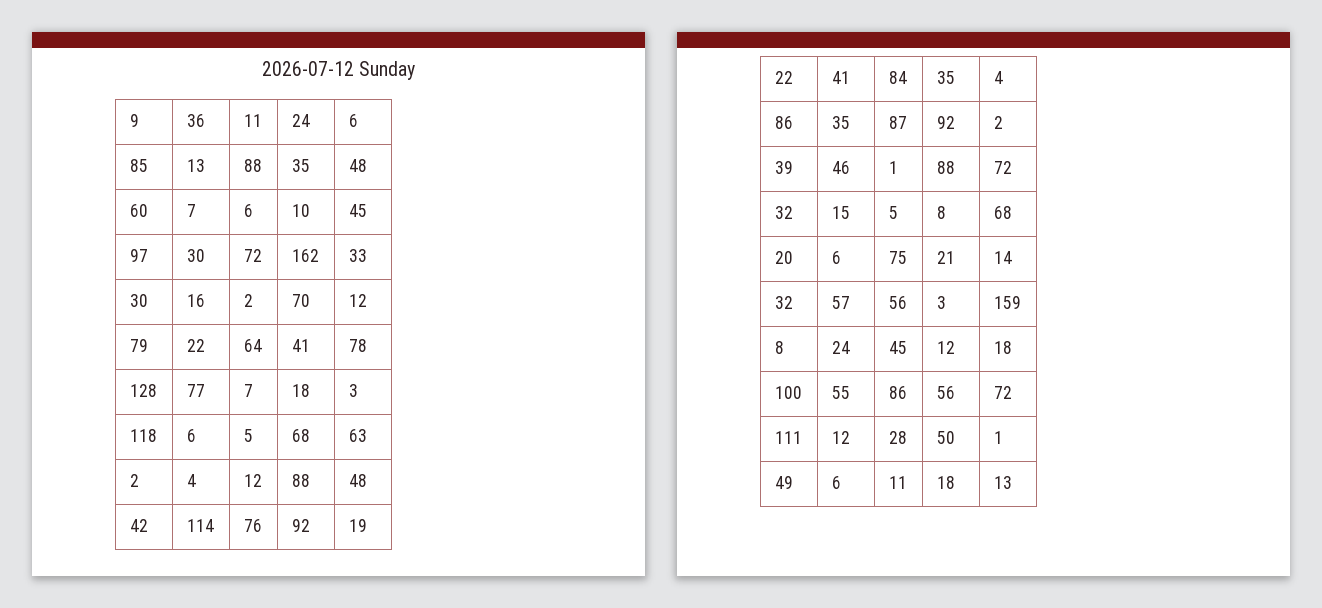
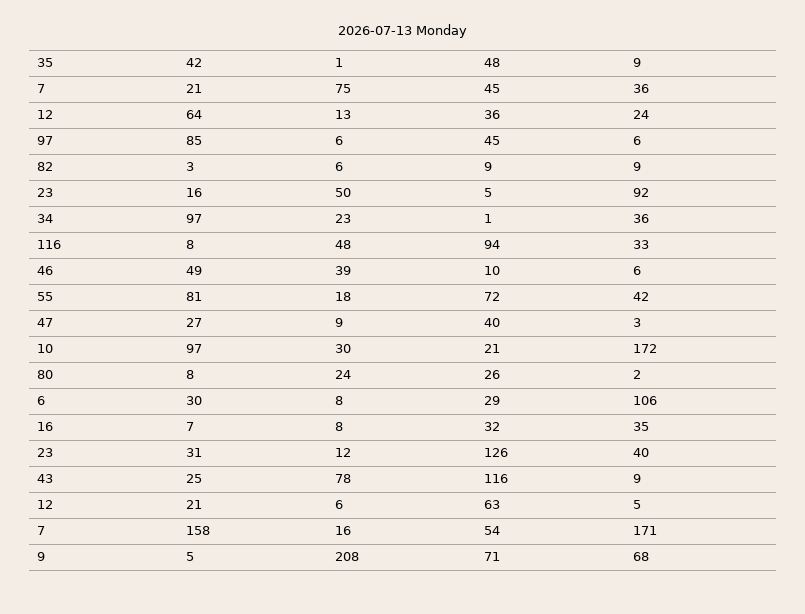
- 2026-07-12 Sunday
- 9 | 36 | 11 | 24 | 6
- 85 | 13 | 88 | 35 | 48
- 60 | 7 | 6 | 10 | 45
- 97 | 30 | 72 | 162 | 33
- 30 | 16 | 2 | 70 | 12
- 79 | 22 | 64 | 41 | 78
- 128 | 77 | 7 | 18 | 3
- 118 | 6 | 5 | 68 | 63
- 2 | 4 | 12 | 88 | 48
- 42 | 114 | 76 | 92 | 19
- 22 | 41 | 84 | 35 | 4
- 86 | 35 | 87 | 92 | 2
- 39 | 46 | 1 | 88 | 72
- 32 | 15 | 5 | 8 | 68
- 20 | 6 | 75 | 21 | 14
- 32 | 57 | 56 | 3 | 159
- 8 | 24 | 45 | 12 | 18
- 100 | 55 | 86 | 56 | 72
- 111 | 12 | 28 | 50 | 1
- 49 | 6 | 11 | 18 | 13
+ 2026-07-13 Monday
+ 35 | 42 | 1 | 48 | 9
+ 7 | 21 | 75 | 45 | 36
+ 12 | 64 | 13 | 36 | 24
+ 97 | 85 | 6 | 45 | 6
+ 82 | 3 | 6 | 9 | 9
+ 23 | 16 | 50 | 5 | 92
+ 34 | 97 | 23 | 1 | 36
+ 116 | 8 | 48 | 94 | 33
+ 46 | 49 | 39 | 10 | 6
+ 55 | 81 | 18 | 72 | 42
+ 47 | 27 | 9 | 40 | 3
+ 10 | 97 | 30 | 21 | 172
+ 80 | 8 | 24 | 26 | 2
+ 6 | 30 | 8 | 29 | 106
+ 16 | 7 | 8 | 32 | 35
+ 23 | 31 | 12 | 126 | 40
+ 43 | 25 | 78 | 116 | 9
+ 12 | 21 | 6 | 63 | 5
+ 7 | 158 | 16 | 54 | 171
+ 9 | 5 | 208 | 71 | 68

